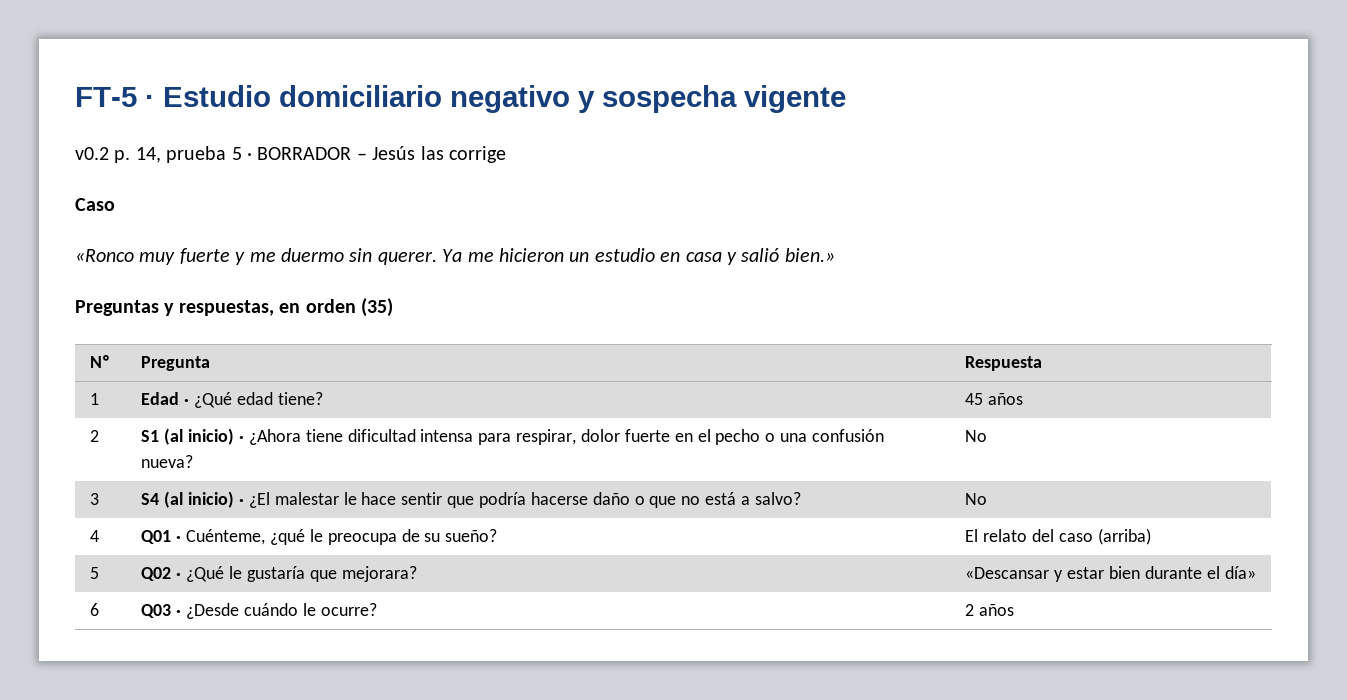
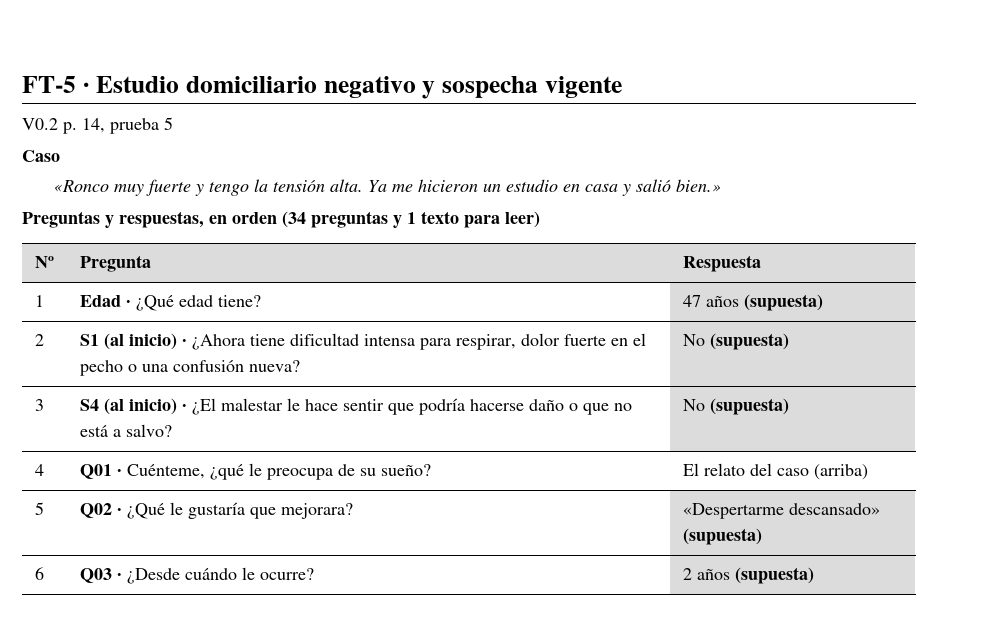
- v0.2 p. 14, prueba 5 · BORRADOR – Jesús las corrige
+ V0.2 p. 14, prueba 5
- «Ronco muy fuerte y me duermo sin querer.
+ «Ronco muy fuerte y tengo la tensión alta.
- Preguntas y respuestas, en orden (35)
+ Preguntas y respuestas, en orden (34 preguntas y 1 texto para leer)
- 1 | Edad · ¿Qué edad tiene? | 45 años
+ 1 | Edad · ¿Qué edad tiene? | 47 años (supuesta)
- 2 | S1 (al inicio) · ¿Ahora tiene dificultad intensa para respirar, dolor fuerte en el pecho o una confusión nueva? | No
+ 2 | S1 (al inicio) · ¿Ahora tiene dificultad intensa para respirar, dolor fuerte en el pecho o una confusión nueva? | No (supuesta)
- 3 | S4 (al inicio) · ¿El malestar le hace sentir que podría hacerse daño o que no está a salvo? | No
+ 3 | S4 (al inicio) · ¿El malestar le hace sentir que podría hacerse daño o que no está a salvo? | No (supuesta)
- 5 | Q02 · ¿Qué le gustaría que mejorara? | «Descansar y estar bien durante el día»
+ 5 | Q02 · ¿Qué le gustaría que mejorara? | «Despertarme descansado» (supuesta)
- 6 | Q03 · ¿Desde cuándo le ocurre? | 2 años
+ 6 | Q03 · ¿Desde cuándo le ocurre? | 2 años (supuesta)

